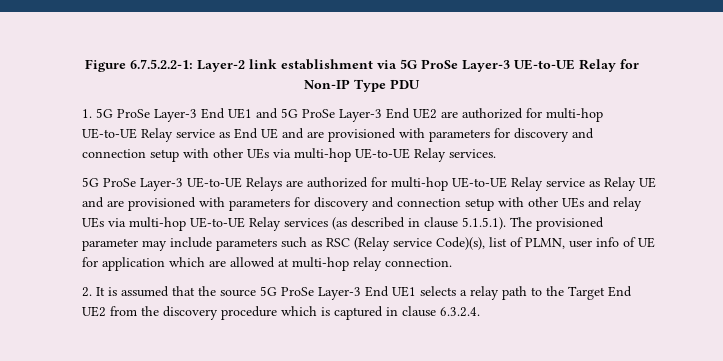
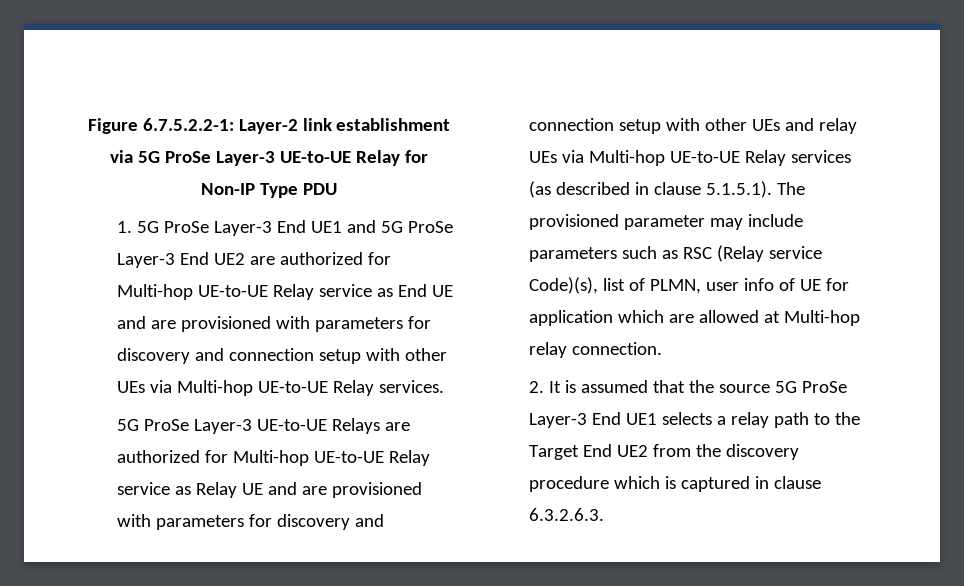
- 1. 5G ProSe Layer-3 End UE1 and 5G ProSe Layer-3 End UE2 are authorized for multi-hop UE-to-UE Relay service as End UE and are provisioned with parameters for discovery and connection setup with other UEs via multi-hop UE-to-UE Relay services.
+ 1. 5G ProSe Layer-3 End UE1 and 5G ProSe Layer-3 End UE2 are authorized for Multi-hop UE-to-UE Relay service as End UE and are provisioned with parameters for discovery and connection setup with other UEs via Multi-hop UE-to-UE Relay services.
- 5G ProSe Layer-3 UE-to-UE Relays are authorized for multi-hop UE-to-UE Relay service as Relay UE and are provisioned with parameters for discovery and connection setup with other UEs and relay UEs via multi-hop UE-to-UE Relay services (as described in clause 5.1.5.1). The provisioned parameter may include parameters such as RSC (Relay service Code)(s), list of PLMN, user info of UE for application which are allowed at multi-hop relay connection.
+ 5G ProSe Layer-3 UE-to-UE Relays are authorized for Multi-hop UE-to-UE Relay service as Relay UE and are provisioned with parameters for discovery and connection setup with other UEs and relay UEs via Multi-hop UE-to-UE Relay services (as described in clause 5.1.5.1). The provisioned parameter may include parameters such as RSC (Relay service Code)(s), list of PLMN, user info of UE for application which are allowed at Multi-hop relay connection.
- 2. It is assumed that the source 5G ProSe Layer-3 End UE1 selects a relay path to the Target End UE2 from the discovery procedure which is captured in clause 6.3.2.4.
+ 2. It is assumed that the source 5G ProSe Layer-3 End UE1 selects a relay path to the Target End UE2 from the discovery procedure which is captured in clause 6.3.2.6.3.

